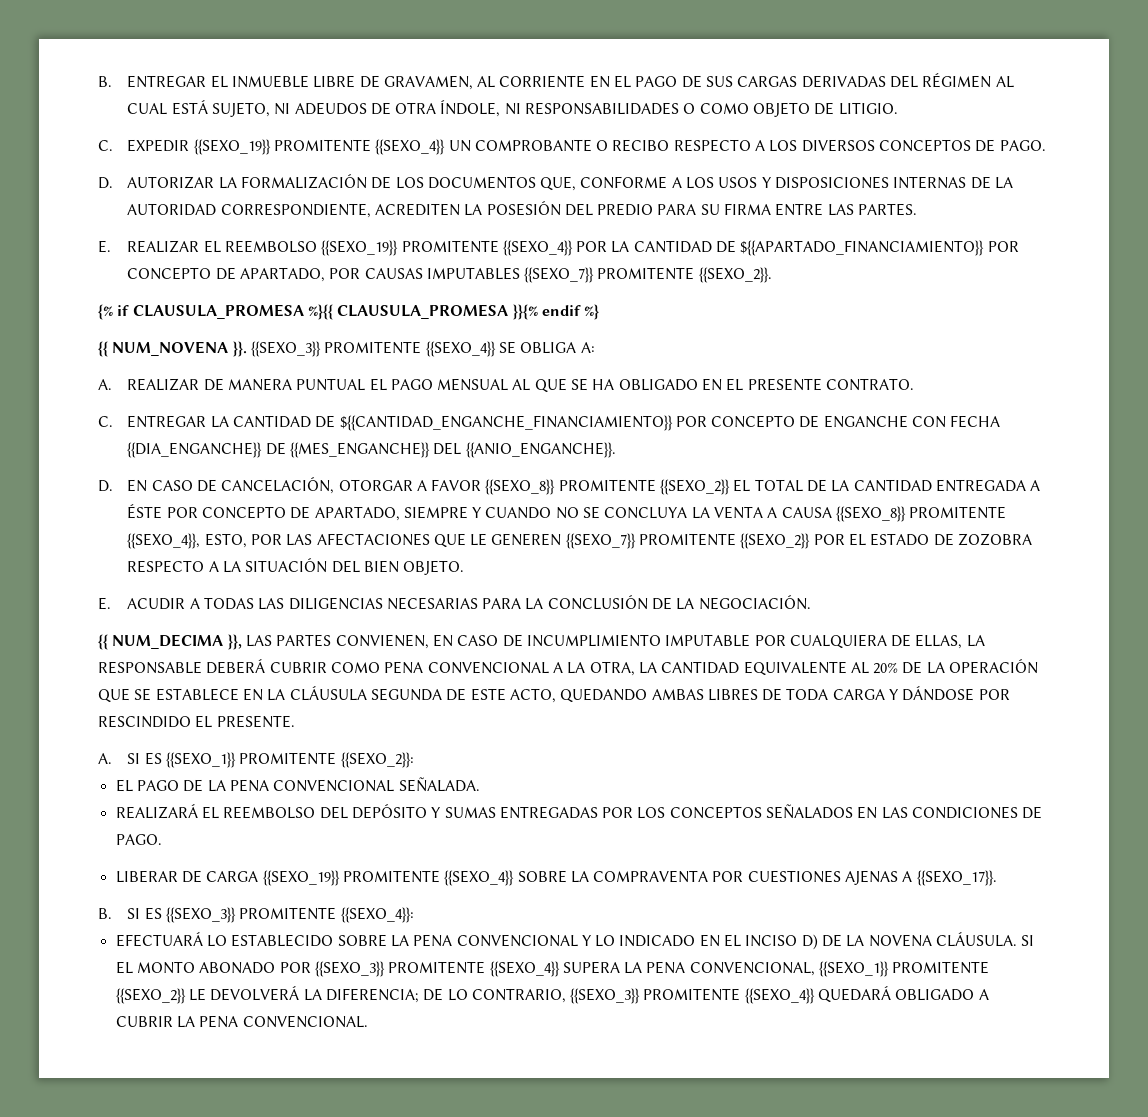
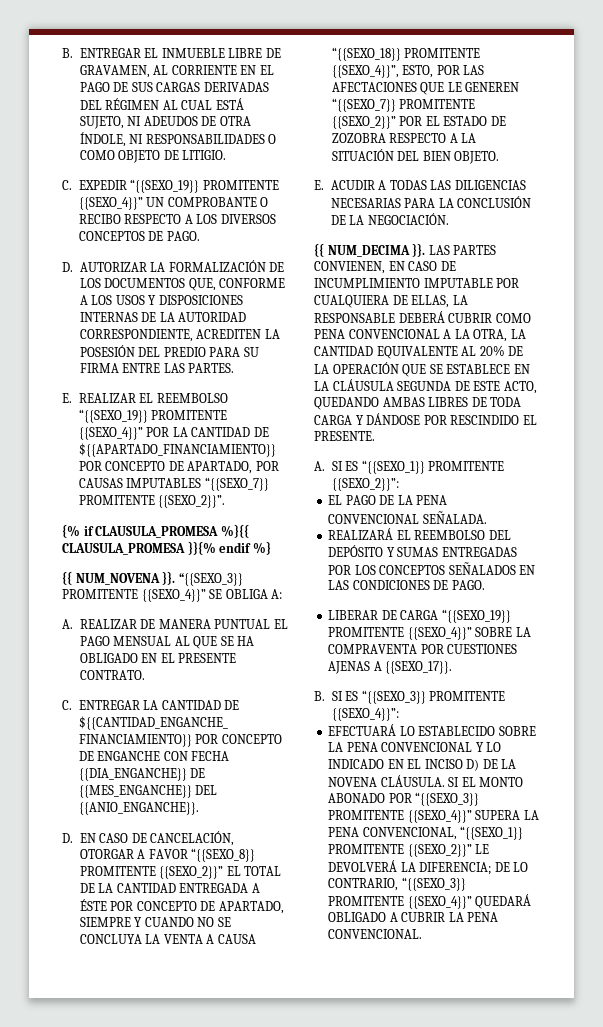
- C. EXPEDIR {{SEXO_19}} PROMITENTE {{SEXO_4}} UN COMPROBANTE O RECIBO RESPECTO A LOS DIVERSOS CONCEPTOS DE PAGO.
+ C. EXPEDIR “{{SEXO_19}} PROMITENTE {{SEXO_4}}” UN COMPROBANTE O RECIBO RESPECTO A LOS DIVERSOS CONCEPTOS DE PAGO.
- E. REALIZAR EL REEMBOLSO {{SEXO_19}} PROMITENTE {{SEXO_4}} POR LA CANTIDAD DE ${{APARTADO_FINANCIAMIENTO}} POR CONCEPTO DE APARTADO, POR CAUSAS IMPUTABLES {{SEXO_7}} PROMITENTE {{SEXO_2}}.
+ E. REALIZAR EL REEMBOLSO “{{SEXO_19}} PROMITENTE {{SEXO_4}}” POR LA CANTIDAD DE ${{APARTADO_FINANCIAMIENTO}} POR CONCEPTO DE APARTADO, POR CAUSAS IMPUTABLES “{{SEXO_7}} PROMITENTE {{SEXO_2}}”.
- {{SEXO_3}} PROMITENTE {{SEXO_4}} SE OBLIGA A:
+ “{{SEXO_3}} PROMITENTE {{SEXO_4}}” SE OBLIGA A:
- D. EN CASO DE CANCELACIÓN, OTORGAR A FAVOR {{SEXO_8}} PROMITENTE {{SEXO_2}} EL TOTAL DE LA CANTIDAD ENTREGADA A ÉSTE POR CONCEPTO DE APARTADO, SIEMPRE Y CUANDO NO SE CONCLUYA LA VENTA A CAUSA {{SEXO_8}} PROMITENTE {{SEXO_4}}, ESTO, POR LAS AFECTACIONES QUE LE GENEREN {{SEXO_7}} PROMITENTE {{SEXO_2}} POR EL ESTADO DE ZOZOBRA RESPECTO A LA SITUACIÓN DEL BIEN OBJETO.
+ D. EN CASO DE CANCELACIÓN, OTORGAR A FAVOR “{{SEXO_8}} PROMITENTE {{SEXO_2}}” EL TOTAL DE LA CANTIDAD ENTREGADA A ÉSTE POR CONCEPTO DE APARTADO, SIEMPRE Y CUANDO NO SE CONCLUYA LA VENTA A CAUSA “{{SEXO_18}} PROMITENTE {{SEXO_4}}”, ESTO, POR LAS AFECTACIONES QUE LE GENEREN “{{SEXO_7}} PROMITENTE {{SEXO_2}}” POR EL ESTADO DE ZOZOBRA RESPECTO A LA SITUACIÓN DEL BIEN OBJETO.
- {{ NUM_DECIMA }}, LAS PARTES CONVIENEN, EN CASO DE INCUMPLIMIENTO IMPUTABLE POR CUALQUIERA DE ELLAS, LA RESPONSABLE DEBERÁ CUBRIR COMO PENA CONVENCIONAL A LA OTRA, LA CANTIDAD EQUIVALENTE AL 20% DE LA OPERACIÓN QUE SE ESTABLECE EN LA CLÁUSULA SEGUNDA DE ESTE ACTO, QUEDANDO AMBAS LIBRES DE TODA CARGA Y DÁNDOSE POR RESCINDIDO EL PRESENTE.
+ {{ NUM_DECIMA }}. LAS PARTES CONVIENEN, EN CASO DE INCUMPLIMIENTO IMPUTABLE POR CUALQUIERA DE ELLAS, LA RESPONSABLE DEBERÁ CUBRIR COMO PENA CONVENCIONAL A LA OTRA, LA CANTIDAD EQUIVALENTE AL 20% DE LA OPERACIÓN QUE SE ESTABLECE EN LA CLÁUSULA SEGUNDA DE ESTE ACTO, QUEDANDO AMBAS LIBRES DE TODA CARGA Y DÁNDOSE POR RESCINDIDO EL PRESENTE.
- A. SI ES {{SEXO_1}} PROMITENTE {{SEXO_2}}:
+ A. SI ES “{{SEXO_1}} PROMITENTE {{SEXO_2}}”:
- LIBERAR DE CARGA {{SEXO_19}} PROMITENTE {{SEXO_4}} SOBRE LA COMPRAVENTA POR CUESTIONES AJENAS A {{SEXO_17}}.
+ LIBERAR DE CARGA “{{SEXO_19}} PROMITENTE {{SEXO_4}}” SOBRE LA COMPRAVENTA POR CUESTIONES AJENAS A {{SEXO_17}}.
- B. SI ES {{SEXO_3}} PROMITENTE {{SEXO_4}}:
+ B. SI ES “{{SEXO_3}} PROMITENTE {{SEXO_4}}”:
- SI EL MONTO ABONADO POR {{SEXO_3}} PROMITENTE {{SEXO_4}} SUPERA LA PENA CONVENCIONAL, {{SEXO_1}} PROMITENTE {{SEXO_2}} LE DEVOLVERÁ LA DIFERENCIA; DE LO CONTRARIO, {{SEXO_3}} PROMITENTE {{SEXO_4}} QUEDARÁ OBLIGADO A CUBRIR LA PENA CONVENCIONAL.
+ SI EL MONTO ABONADO POR “{{SEXO_3}} PROMITENTE {{SEXO_4}}” SUPERA LA PENA CONVENCIONAL, “{{SEXO_1}} PROMITENTE {{SEXO_2}}” LE DEVOLVERÁ LA DIFERENCIA; DE LO CONTRARIO, “{{SEXO_3}} PROMITENTE {{SEXO_4}}” QUEDARÁ OBLIGADO A CUBRIR LA PENA CONVENCIONAL.

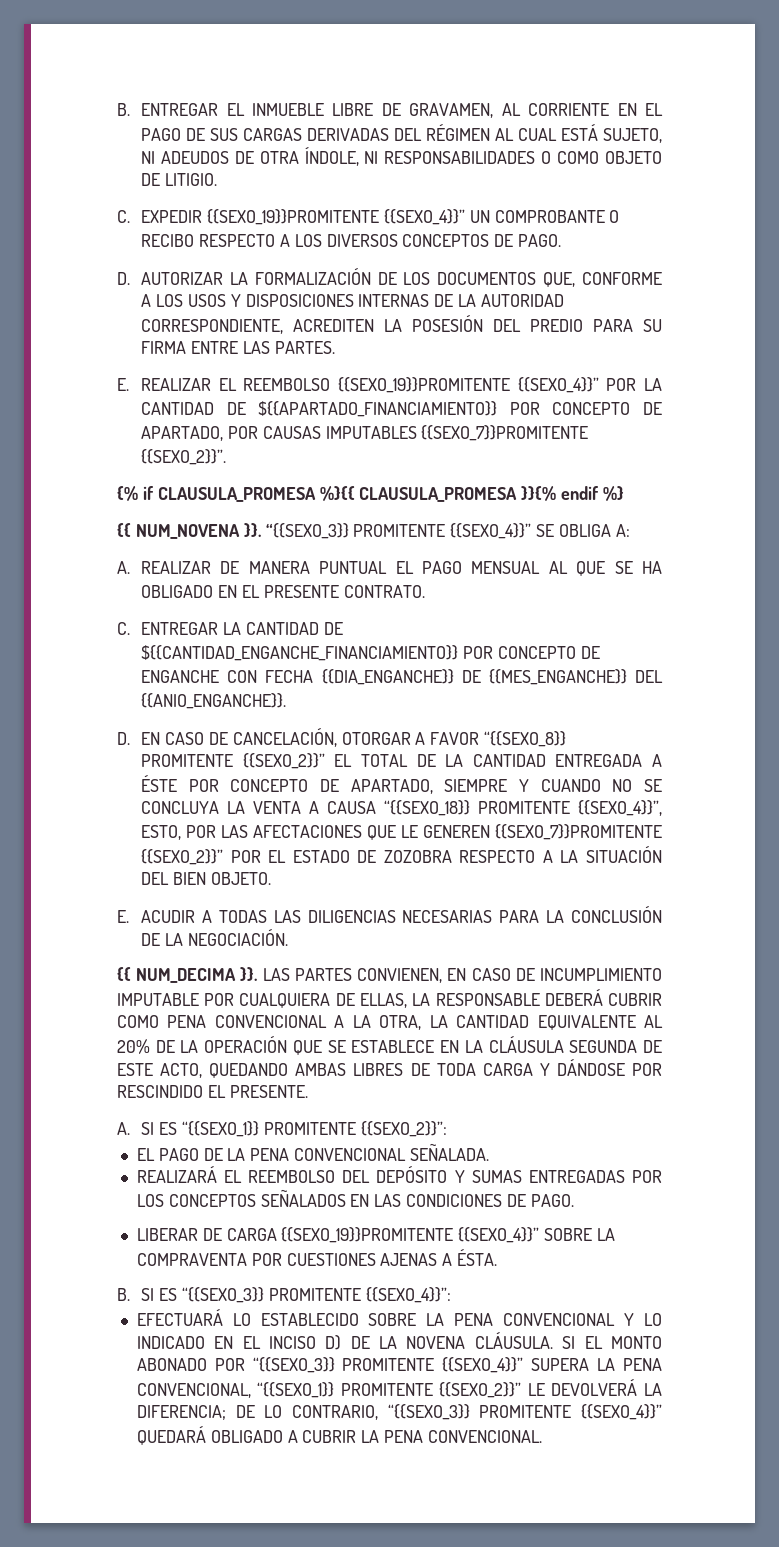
- C. EXPEDIR “{{SEXO_19}} PROMITENTE {{SEXO_4}}” UN COMPROBANTE O RECIBO RESPECTO A LOS DIVERSOS CONCEPTOS DE PAGO.
+ C. EXPEDIR {{SEXO_19}}PROMITENTE {{SEXO_4}}” UN COMPROBANTE O RECIBO RESPECTO A LOS DIVERSOS CONCEPTOS DE PAGO.
- E. REALIZAR EL REEMBOLSO “{{SEXO_19}} PROMITENTE {{SEXO_4}}” POR LA CANTIDAD DE ${{APARTADO_FINANCIAMIENTO}} POR CONCEPTO DE APARTADO, POR CAUSAS IMPUTABLES “{{SEXO_7}} PROMITENTE {{SEXO_2}}”.
+ E. REALIZAR EL REEMBOLSO {{SEXO_19}}PROMITENTE {{SEXO_4}}” POR LA CANTIDAD DE ${{APARTADO_FINANCIAMIENTO}} POR CONCEPTO DE APARTADO, POR CAUSAS IMPUTABLES {{SEXO_7}}PROMITENTE {{SEXO_2}}”.
- D. EN CASO DE CANCELACIÓN, OTORGAR A FAVOR “{{SEXO_8}} PROMITENTE {{SEXO_2}}” EL TOTAL DE LA CANTIDAD ENTREGADA A ÉSTE POR CONCEPTO DE APARTADO, SIEMPRE Y CUANDO NO SE CONCLUYA LA VENTA A CAUSA “{{SEXO_18}} PROMITENTE {{SEXO_4}}”, ESTO, POR LAS AFECTACIONES QUE LE GENEREN “{{SEXO_7}} PROMITENTE {{SEXO_2}}” POR EL ESTADO DE ZOZOBRA RESPECTO A LA SITUACIÓN DEL BIEN OBJETO.
+ D. EN CASO DE CANCELACIÓN, OTORGAR A FAVOR “{{SEXO_8}} PROMITENTE {{SEXO_2}}” EL TOTAL DE LA CANTIDAD ENTREGADA A ÉSTE POR CONCEPTO DE APARTADO, SIEMPRE Y CUANDO NO SE CONCLUYA LA VENTA A CAUSA “{{SEXO_18}} PROMITENTE {{SEXO_4}}”, ESTO, POR LAS AFECTACIONES QUE LE GENEREN {{SEXO_7}}PROMITENTE {{SEXO_2}}” POR EL ESTADO DE ZOZOBRA RESPECTO A LA SITUACIÓN DEL BIEN OBJETO.
- LIBERAR DE CARGA “{{SEXO_19}} PROMITENTE {{SEXO_4}}” SOBRE LA COMPRAVENTA POR CUESTIONES AJENAS A {{SEXO_17}}.
+ LIBERAR DE CARGA {{SEXO_19}}PROMITENTE {{SEXO_4}}” SOBRE LA COMPRAVENTA POR CUESTIONES AJENAS A ÉSTA.

